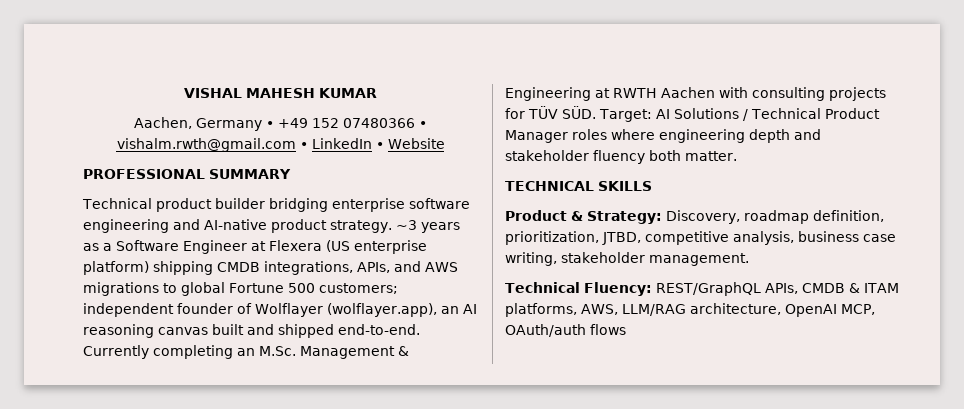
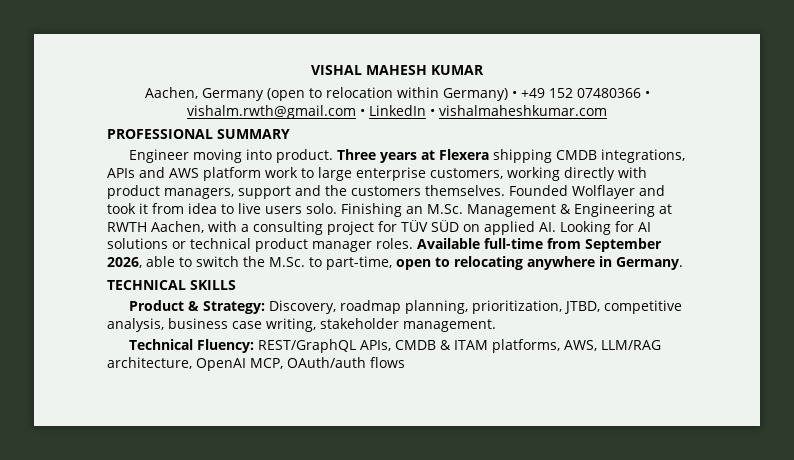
- Aachen, Germany • +49 152 07480366 • vishalm.rwth@gmail.com • LinkedIn • Website
+ Aachen, Germany (open to relocation within Germany) • +49 152 07480366 • vishalm.rwth@gmail.com • LinkedIn • vishalmaheshkumar.com
- Technical product builder bridging enterprise software engineering and AI-native product strategy. ~3 years as a Software Engineer at Flexera (US enterprise platform) shipping CMDB integrations, APIs, and AWS migrations to global Fortune 500 customers; independent founder of Wolflayer (wolflayer.app), an AI reasoning canvas built and shipped end-to-end. Currently completing an M.Sc. Management & Engineering at RWTH Aachen with consulting projects for TÜV SÜD. Target: AI Solutions / Technical Product Manager roles where engineering depth and stakeholder fluency both matter.
+ Engineer moving into product. Three years at Flexera shipping CMDB integrations, APIs and AWS platform work to large enterprise customers, working directly with product managers, support and the customers themselves. Founded Wolflayer and took it from idea to live users solo. Finishing an M.Sc. Management & Engineering at RWTH Aachen, with a consulting project for TÜV SÜD on applied AI. Looking for AI solutions or technical product manager roles. Available full-time from September 2026, able to switch the M.Sc. to part-time, open to relocating anywhere in Germany.
- Product & Strategy: Discovery, roadmap definition, prioritization, JTBD, competitive analysis, business case writing, stakeholder management.
+ Product & Strategy: Discovery, roadmap planning, prioritization, JTBD, competitive analysis, business case writing, stakeholder management.

